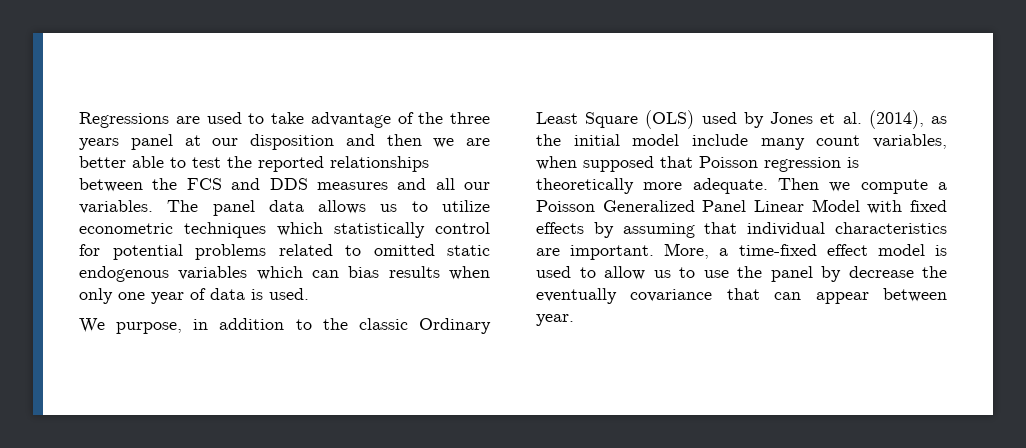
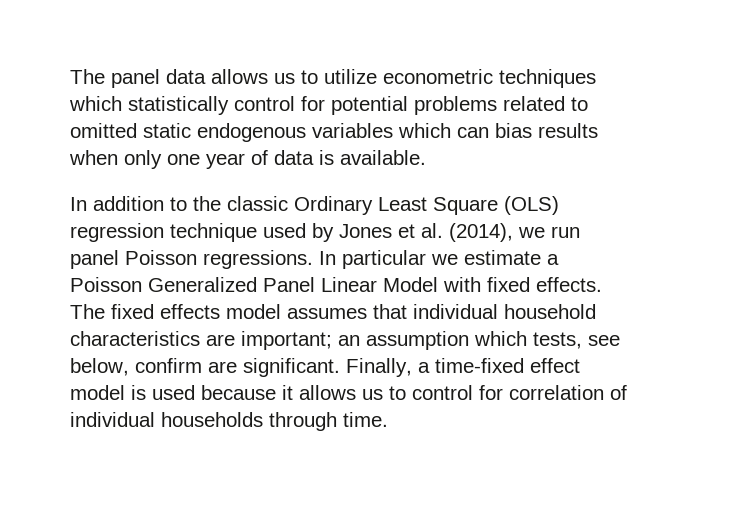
- Regressions are used to take advantage of the three years panel at our disposition and then we are better able to test the reported relationships between the FCS and DDS measures and all our variables. The panel data allows us to utilize econometric techniques which statistically control for potential problems related to omitted static endogenous variables which can bias results when only one year of data is used.
- We purpose, in addition to the classic Ordinary Least Square (OLS) used by Jones et al. (2014), as the initial model include many count variables, when supposed that Poisson regression is theoretically more adequate. Then we compute a Poisson Generalized Panel Linear Model with fixed effects by assuming that individual characteristics are important. More, a time-fixed effect model is used to allow us to use the panel by decrease the eventually covariance that can appear between year.
+ The panel data allows us to utilize econometric techniques which statistically control for potential problems related to omitted static endogenous variables which can bias results when only one year of data is available.
+ In addition to the classic Ordinary Least Square (OLS) regression technique used by Jones et al. (2014), we run panel Poisson regressions. In particular we estimate a Poisson Generalized Panel Linear Model with fixed effects. The fixed effects model assumes that individual household characteristics are important; an assumption which tests, see below, confirm are significant. Finally, a time-fixed effect model is used because it allows us to control for correlation of individual households through time.

